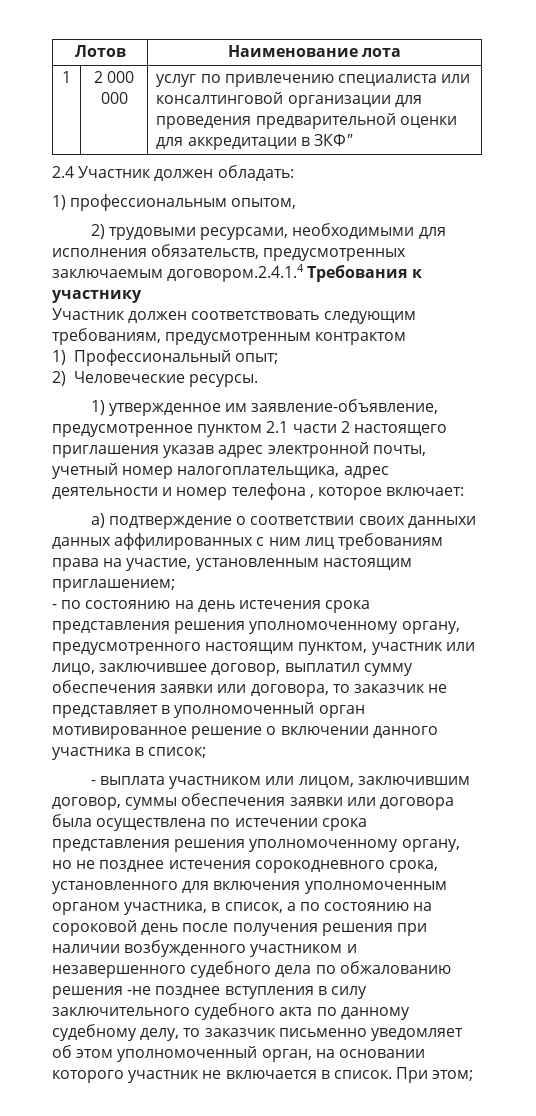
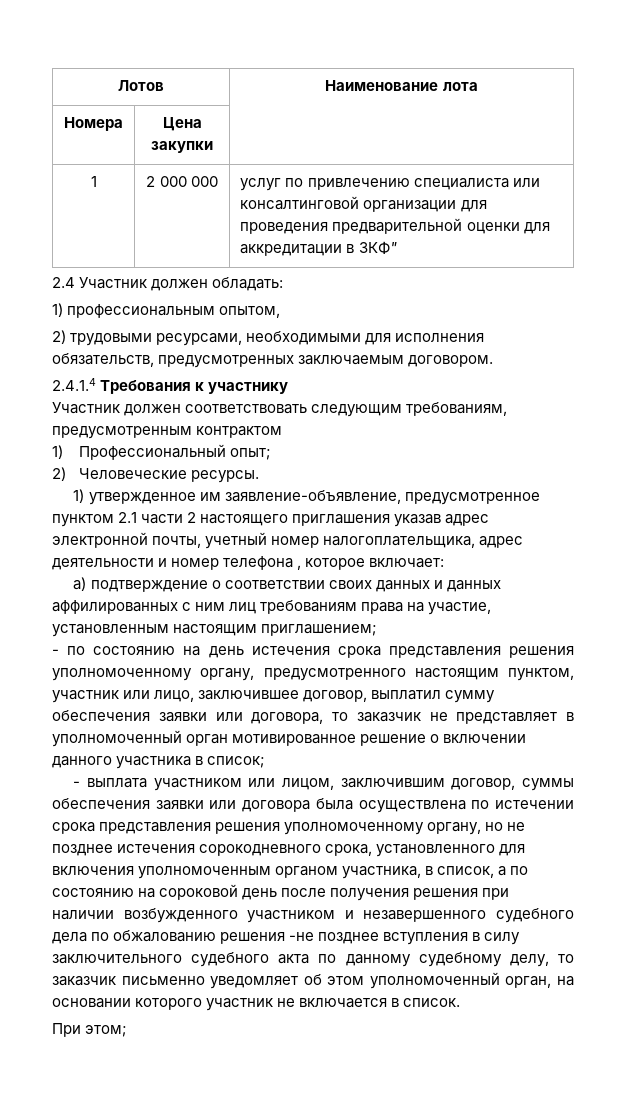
+ Номера | Цена закупки |
- 2) трудовыми ресурсами, необходимыми для исполнения обязательств, предусмотренных заключаемым договором.2.4.1.4 Требования к участнику
+ 2) трудовыми ресурсами, необходимыми для исполнения обязательств, предусмотренных заключаемым договором.
+ 2.4.1.4 Требования к участнику
- а) подтверждение о соответствии своих данныхи данных аффилированных с ним лиц требованиям права на участие, установленным настоящим приглашением;
+ а) подтверждение о соответствии своих данных и данных аффилированных с ним лиц требованиям права на участие, установленным настоящим приглашением;
- - выплата участником или лицом, заключившим договор, суммы обеспечения заявки или договора была осуществлена по истечении срока представления решения уполномоченному органу, но не позднее истечения сорокодневного срока, установленного для включения уполномоченным органом участника, в список, а по состоянию на сороковой день после получения решения при наличии возбужденного участником и незавершенного судебного дела по обжалованию решения -не позднее вступления в силу заключительного судебного акта по данному судебному делу, то заказчик письменно уведомляет об этом уполномоченный орган, на основании которого участник не включается в список. При этом;
+ - выплата участником или лицом, заключившим договор, суммы обеспечения заявки или договора была осуществлена по истечении срока представления решения уполномоченному органу, но не позднее истечения сорокодневного срока, установленного для включения уполномоченным органом участника, в список, а по состоянию на сороковой день после получения решения при наличии возбужденного участником и незавершенного судебного дела по обжалованию решения -не позднее вступления в силу заключительного судебного акта по данному судебному делу, то заказчик письменно уведомляет об этом уполномоченный орган, на основании которого участник не включается в список.
+ При этом;

